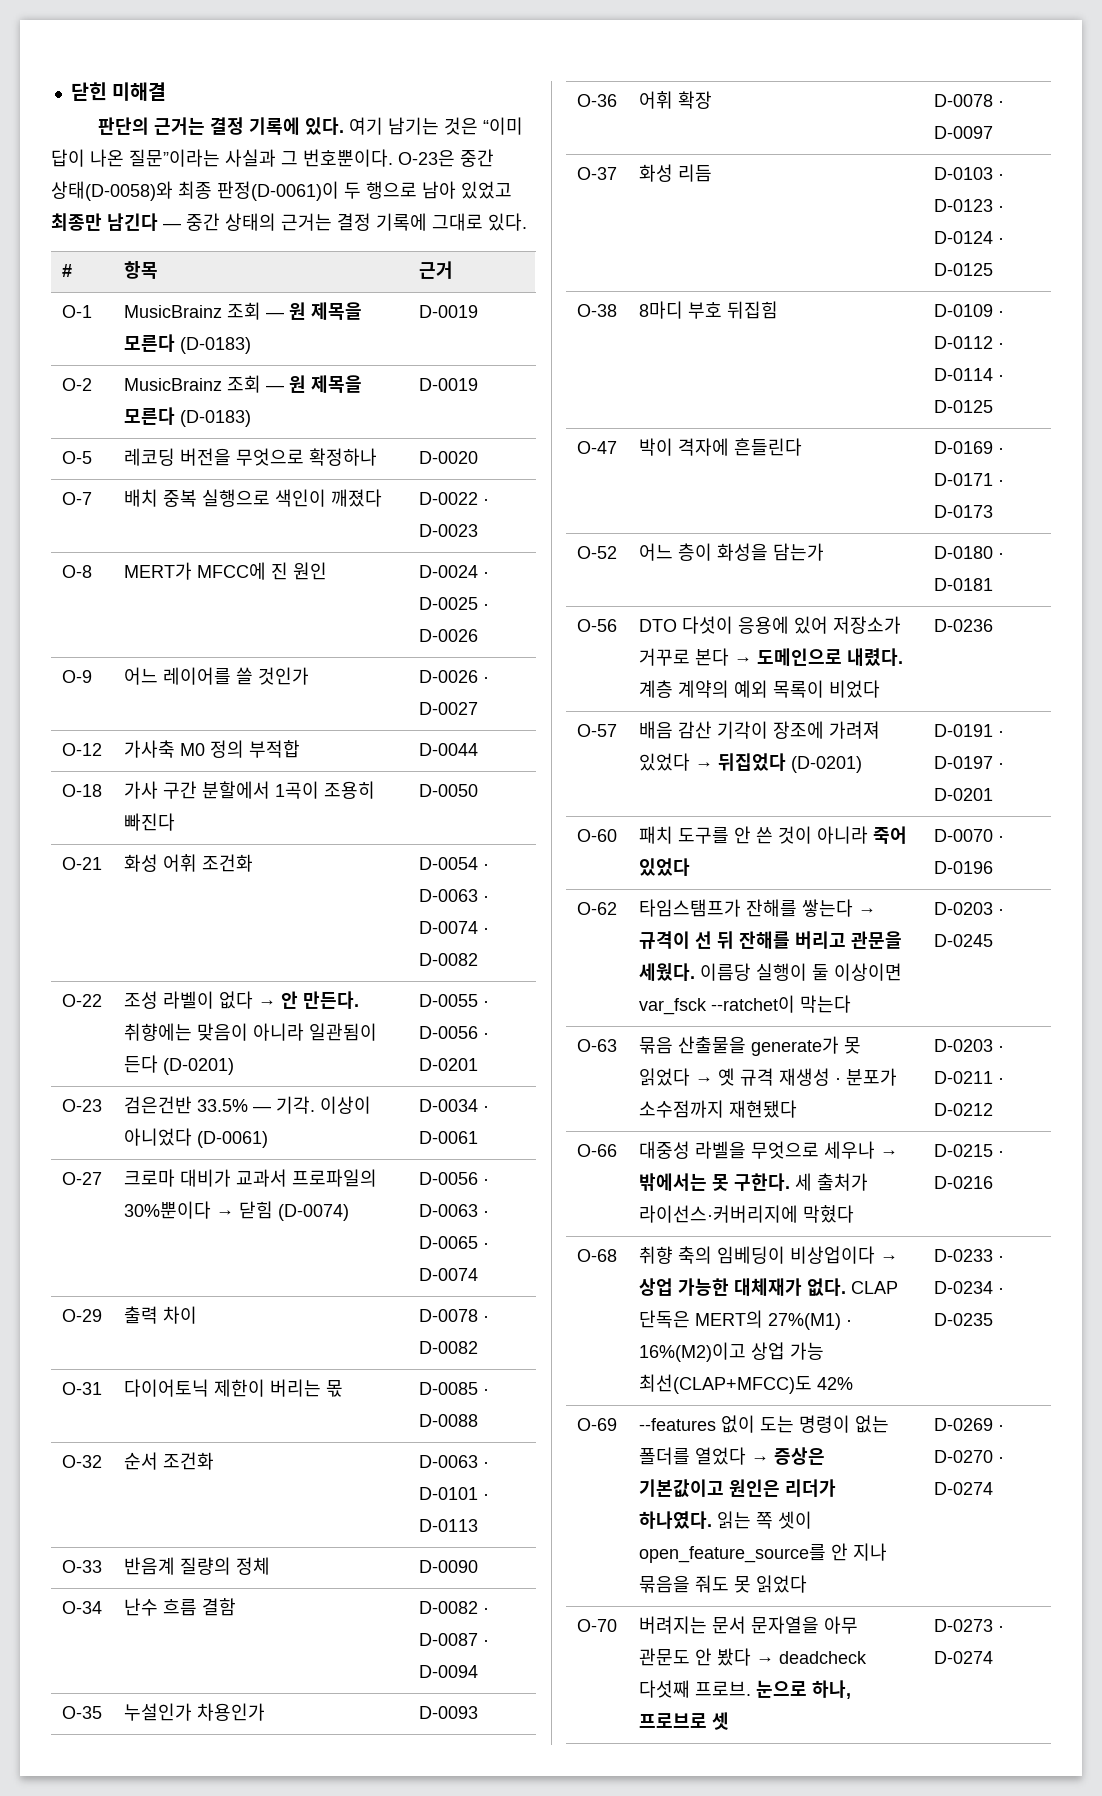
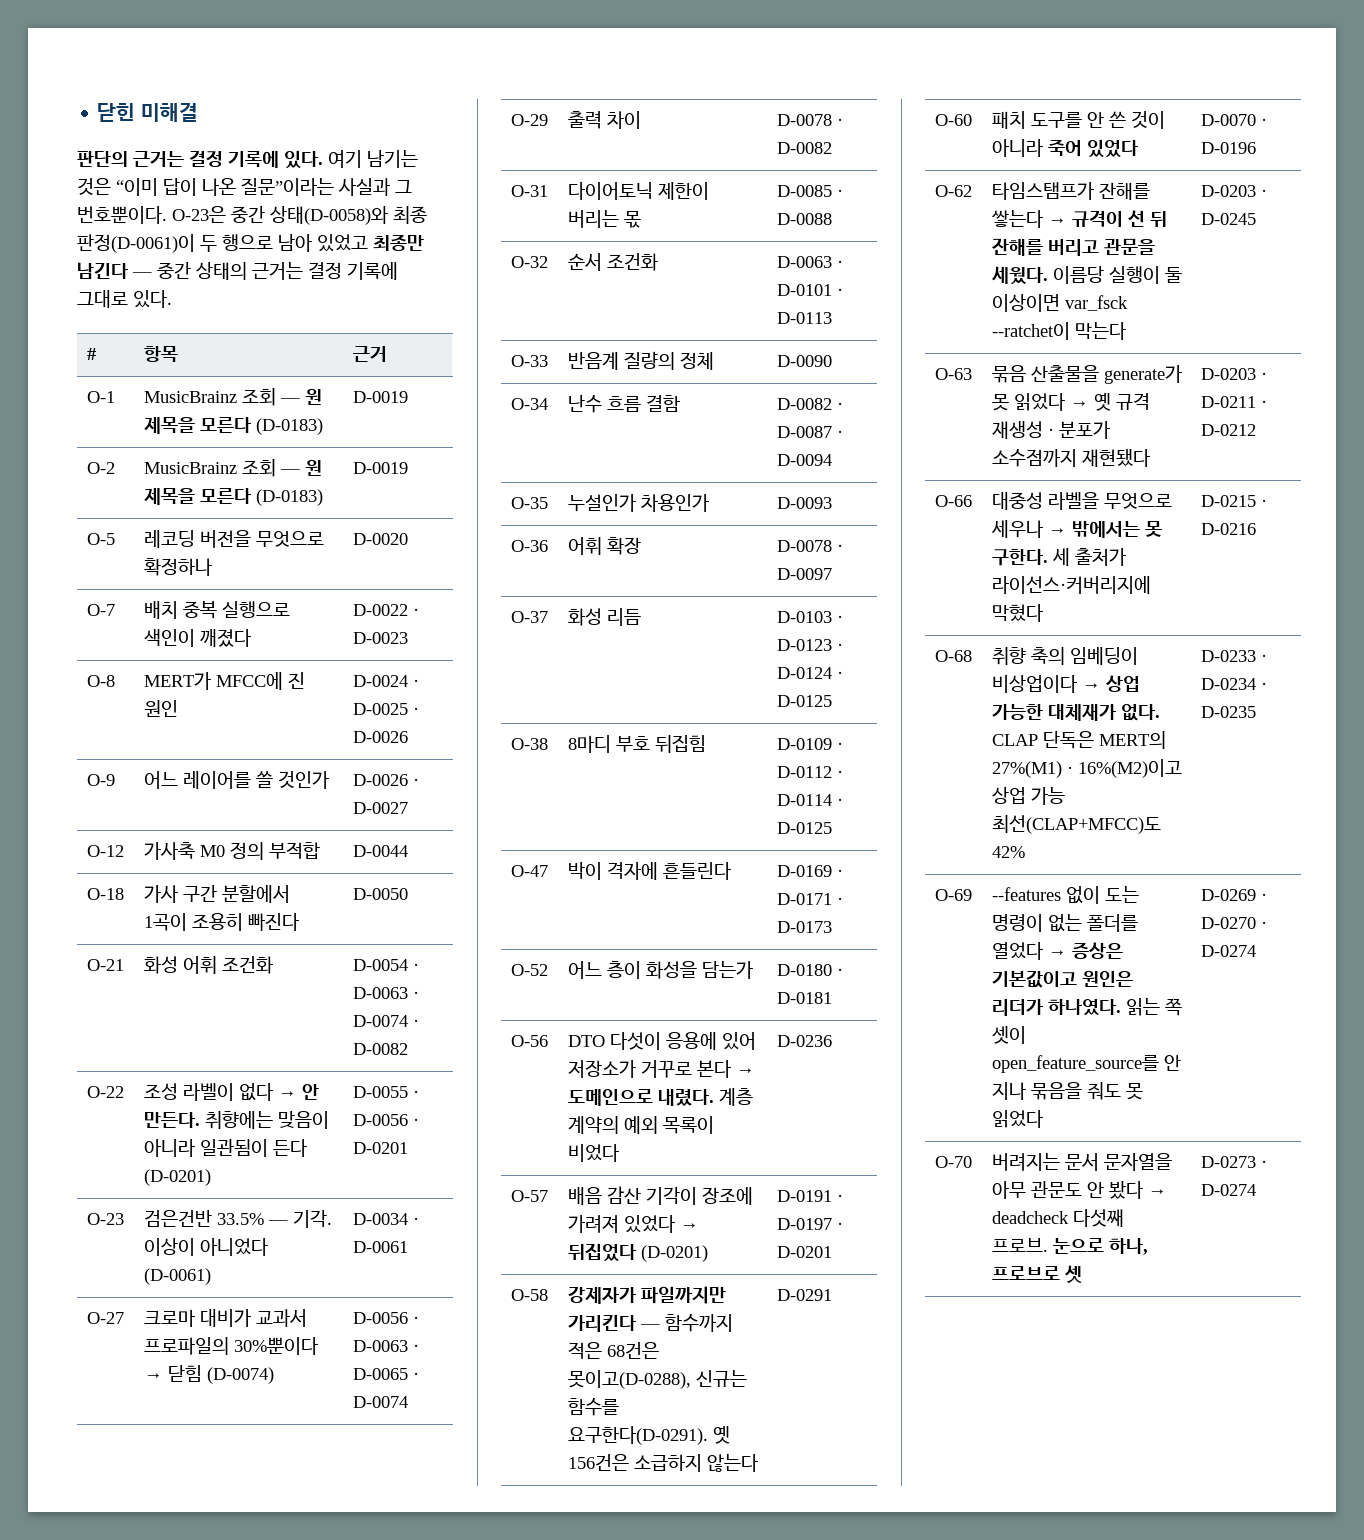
+ O-58 | 강제자가 파일까지만 가리킨다 — 함수까지 적은 68건은 못이고(D-0288), 신규는 함수를 요구한다(D-0291). 옛 156건은 소급하지 않는다 | D-0291

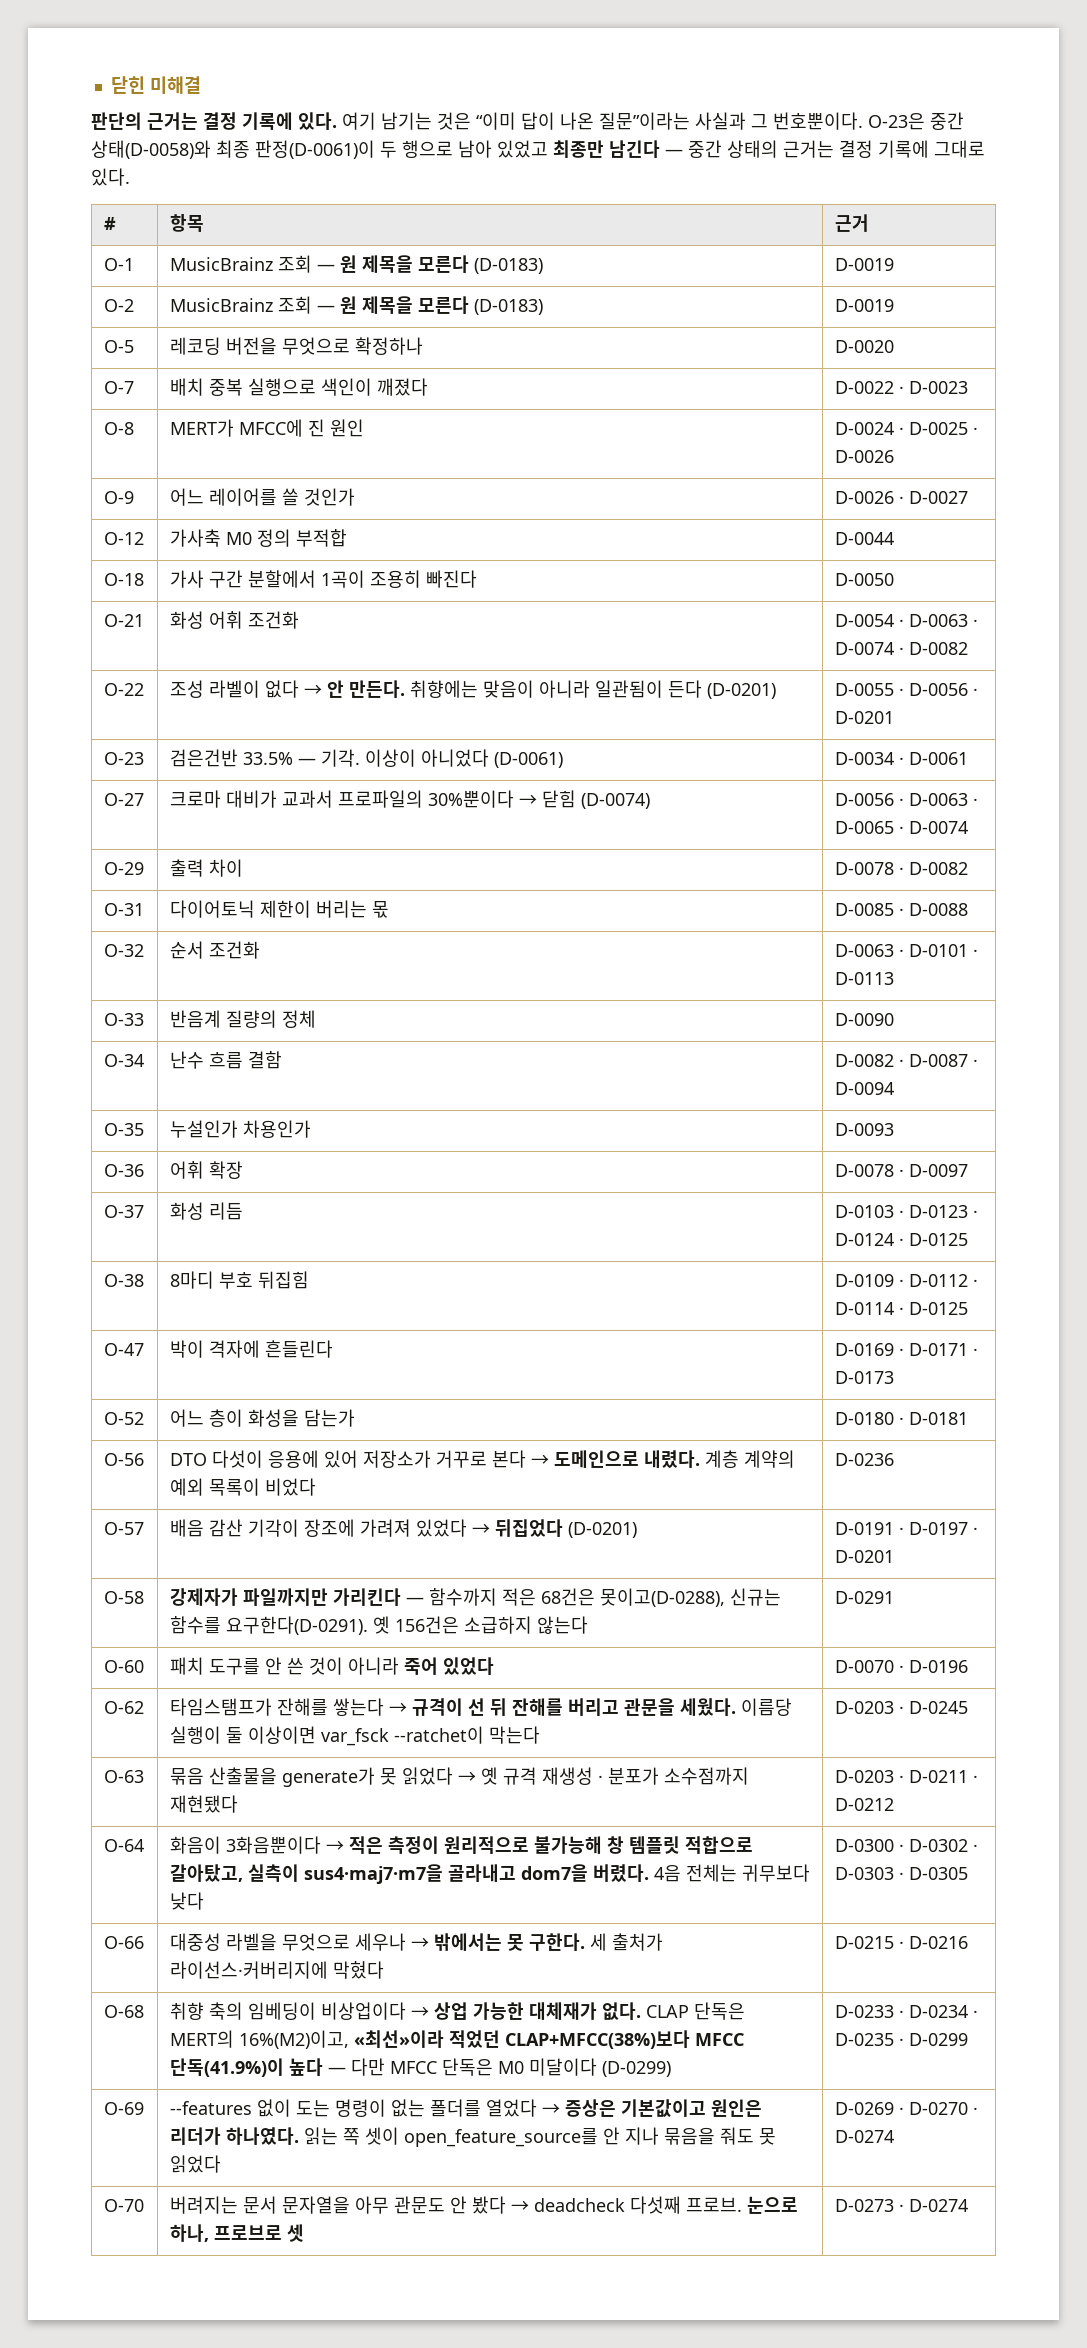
+ O-64 | 화음이 3화음뿐이다 → 적은 측정이 원리적으로 불가능해 창 템플릿 적합으로 갈아탔고, 실측이 sus4·maj7·m7을 골라내고 dom7을 버렸다. 4음 전체는 귀무보다 낮다 | D-0300 · D-0302 · D-0303 · D-0305
- O-68 | 취향 축의 임베딩이 비상업이다 → 상업 가능한 대체재가 없다. CLAP 단독은 MERT의 27%(M1) · 16%(M2)이고 상업 가능 최선(CLAP+MFCC)도 42% | D-0233 · D-0234 · D-0235
+ O-68 | 취향 축의 임베딩이 비상업이다 → 상업 가능한 대체재가 없다. CLAP 단독은 MERT의 16%(M2)이고, «최선»이라 적었던 CLAP+MFCC(38%)보다 MFCC 단독(41.9%)이 높다 — 다만 MFCC 단독은 M0 미달이다 (D-0299) | D-0233 · D-0234 · D-0235 · D-0299

